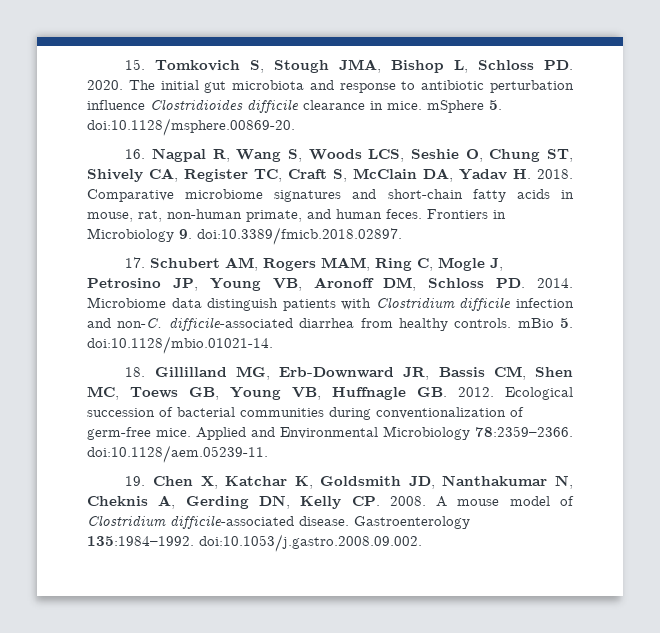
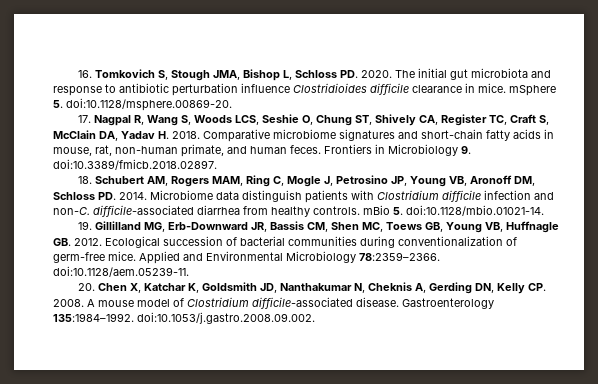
- 15. Tomkovich S, Stough JMA, Bishop L, Schloss PD. 2020.
+ 16. Tomkovich S, Stough JMA, Bishop L, Schloss PD. 2020.
- 16. Nagpal R, Wang S, Woods LCS, Seshie O, Chung ST, Shively CA, Register TC, Craft S, McClain DA, Yadav H. 2018.
+ 17. Nagpal R, Wang S, Woods LCS, Seshie O, Chung ST, Shively CA, Register TC, Craft S, McClain DA, Yadav H. 2018.
- 17. Schubert AM, Rogers MAM, Ring C, Mogle J, Petrosino JP, Young VB, Aronoff DM, Schloss PD. 2014.
+ 18. Schubert AM, Rogers MAM, Ring C, Mogle J, Petrosino JP, Young VB, Aronoff DM, Schloss PD. 2014.
- 18. Gillilland MG, Erb-Downward JR, Bassis CM, Shen MC, Toews GB, Young VB, Huffnagle GB. 2012.
+ 19. Gillilland MG, Erb-Downward JR, Bassis CM, Shen MC, Toews GB, Young VB, Huffnagle GB. 2012.
- 19. Chen X, Katchar K, Goldsmith JD, Nanthakumar N, Cheknis A, Gerding DN, Kelly CP. 2008.
+ 20. Chen X, Katchar K, Goldsmith JD, Nanthakumar N, Cheknis A, Gerding DN, Kelly CP. 2008.

